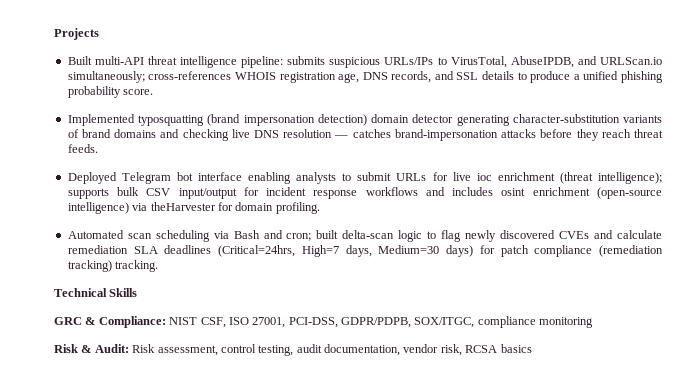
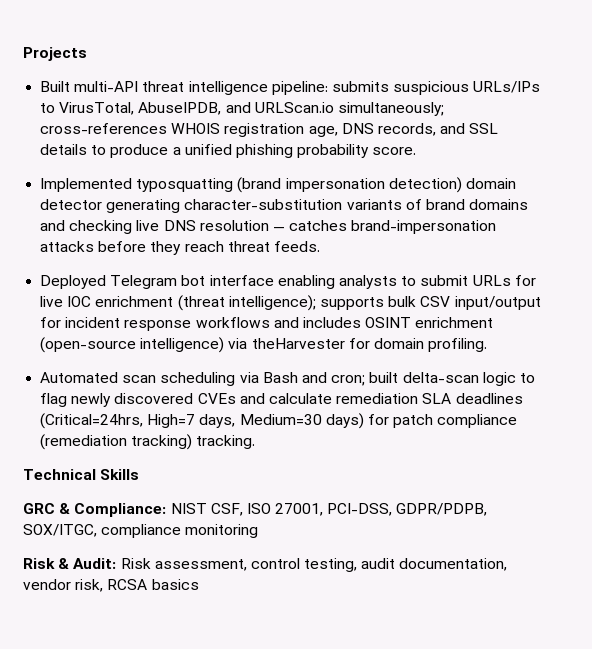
- Deployed Telegram bot interface enabling analysts to submit URLs for live ioc enrichment (threat intelligence); supports bulk CSV input/output for incident response workflows and includes osint enrichment (open-source intelligence) via theHarvester for domain profiling.
+ Deployed Telegram bot interface enabling analysts to submit URLs for live IOC enrichment (threat intelligence); supports bulk CSV input/output for incident response workflows and includes OSINT enrichment (open-source intelligence) via theHarvester for domain profiling.

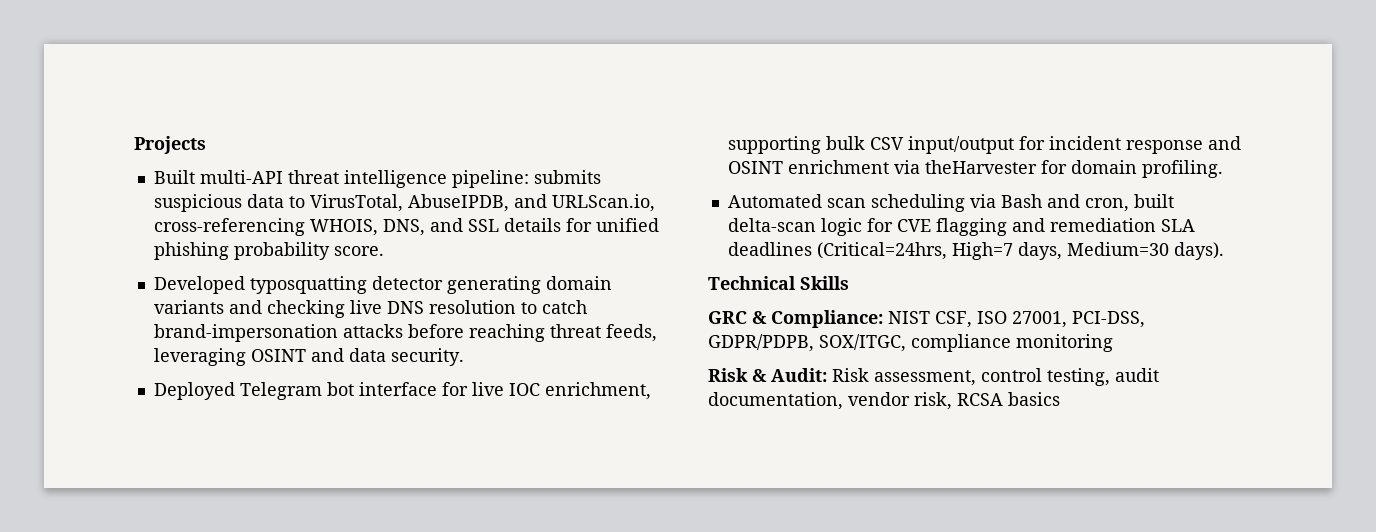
- Built multi-API threat intelligence pipeline: submits suspicious URLs/IPs to VirusTotal, AbuseIPDB, and URLScan.io simultaneously; cross-references WHOIS registration age, DNS records, and SSL details to produce a unified phishing probability score.
- Implemented typosquatting (brand impersonation detection) domain detector generating character-substitution variants of brand domains and checking live DNS resolution — catches brand-impersonation attacks before they reach threat feeds.
- Deployed Telegram bot interface enabling analysts to submit URLs for live IOC enrichment (threat intelligence); supports bulk CSV input/output for incident response workflows and includes OSINT enrichment (open-source intelligence) via theHarvester for domain profiling.
+ Built multi-API threat intelligence pipeline: submits suspicious data to VirusTotal, AbuseIPDB, and URLScan.io, cross-referencing WHOIS, DNS, and SSL details for unified phishing probability score.
+ Developed typosquatting detector generating domain variants and checking live DNS resolution to catch brand-impersonation attacks before reaching threat feeds, leveraging OSINT and data security.
+ Deployed Telegram bot interface for live IOC enrichment, supporting bulk CSV input/output for incident response and OSINT enrichment via theHarvester for domain profiling.
- Automated scan scheduling via Bash and cron; built delta-scan logic to flag newly discovered CVEs and calculate remediation SLA deadlines (Critical=24hrs, High=7 days, Medium=30 days) for patch compliance (remediation tracking) tracking.
+ Automated scan scheduling via Bash and cron, built delta-scan logic for CVE flagging and remediation SLA deadlines (Critical=24hrs, High=7 days, Medium=30 days).

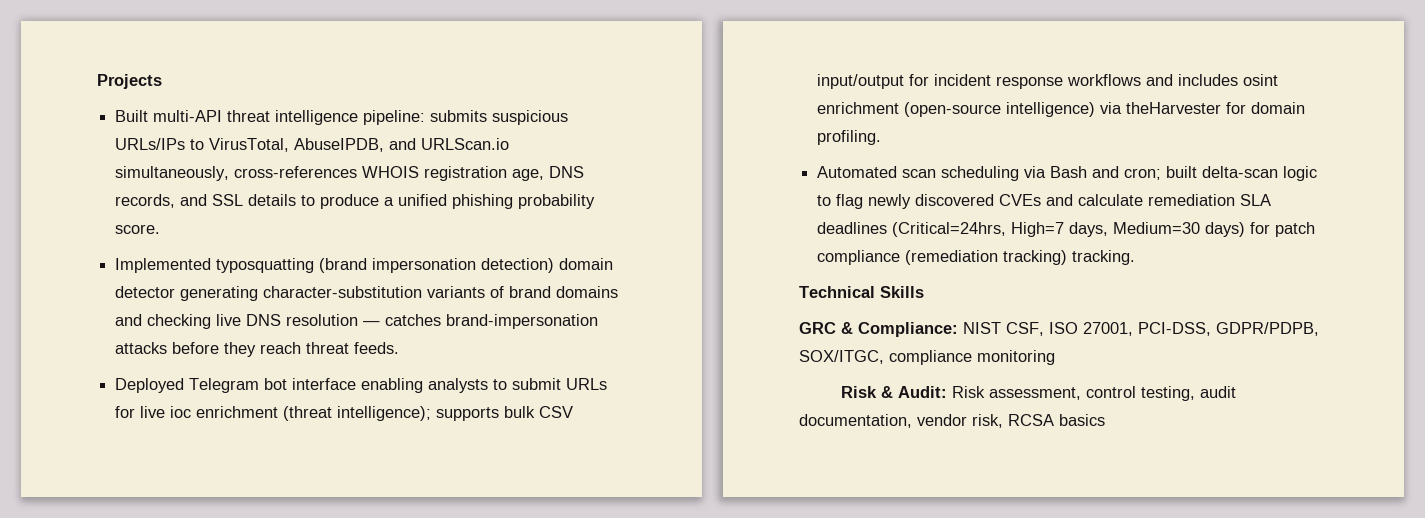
- Built multi-API threat intelligence pipeline: submits suspicious data to VirusTotal, AbuseIPDB, and URLScan.io, cross-referencing WHOIS, DNS, and SSL details for unified phishing probability score.
- Developed typosquatting detector generating domain variants and checking live DNS resolution to catch brand-impersonation attacks before reaching threat feeds, leveraging OSINT and data security.
- Deployed Telegram bot interface for live IOC enrichment, supporting bulk CSV input/output for incident response and OSINT enrichment via theHarvester for domain profiling.
+ Built multi-API threat intelligence pipeline: submits suspicious URLs/IPs to VirusTotal, AbuseIPDB, and URLScan.io simultaneously, cross-references WHOIS registration age, DNS records, and SSL details to produce a unified phishing probability score.
+ Implemented typosquatting (brand impersonation detection) domain detector generating character-substitution variants of brand domains and checking live DNS resolution — catches brand-impersonation attacks before they reach threat feeds.
+ Deployed Telegram bot interface enabling analysts to submit URLs for live ioc enrichment (threat intelligence); supports bulk CSV input/output for incident response workflows and includes osint enrichment (open-source intelligence) via theHarvester for domain profiling.
- Automated scan scheduling via Bash and cron, built delta-scan logic for CVE flagging and remediation SLA deadlines (Critical=24hrs, High=7 days, Medium=30 days).
+ Automated scan scheduling via Bash and cron; built delta-scan logic to flag newly discovered CVEs and calculate remediation SLA deadlines (Critical=24hrs, High=7 days, Medium=30 days) for patch compliance (remediation tracking) tracking.

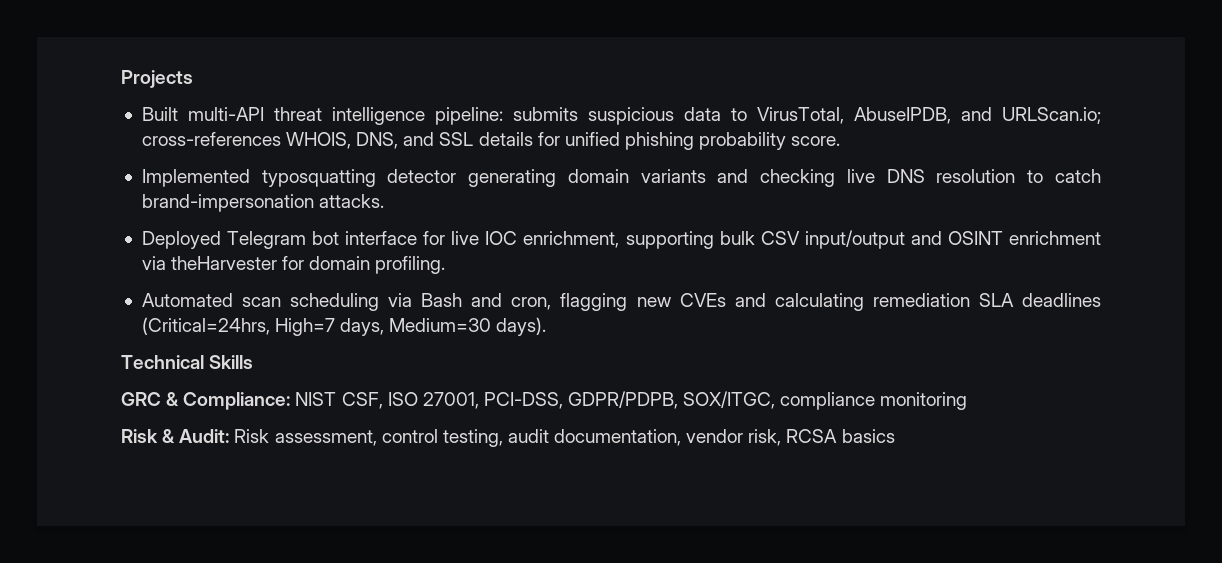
- Built multi-API threat intelligence pipeline: submits suspicious URLs/IPs to VirusTotal, AbuseIPDB, and URLScan.io simultaneously, cross-references WHOIS registration age, DNS records, and SSL details to produce a unified phishing probability score.
+ Built multi-API threat intelligence pipeline: submits suspicious data to VirusTotal, AbuseIPDB, and URLScan.io; cross-references WHOIS, DNS, and SSL details for unified phishing probability score.
- Implemented typosquatting (brand impersonation detection) domain detector generating character-substitution variants of brand domains and checking live DNS resolution — catches brand-impersonation attacks before they reach threat feeds.
- Deployed Telegram bot interface enabling analysts to submit URLs for live ioc enrichment (threat intelligence); supports bulk CSV input/output for incident response workflows and includes osint enrichment (open-source intelligence) via theHarvester for domain profiling.
+ Implemented typosquatting detector generating domain variants and checking live DNS resolution to catch brand-impersonation attacks.
+ Deployed Telegram bot interface for live IOC enrichment, supporting bulk CSV input/output and OSINT enrichment via theHarvester for domain profiling.
- Automated scan scheduling via Bash and cron; built delta-scan logic to flag newly discovered CVEs and calculate remediation SLA deadlines (Critical=24hrs, High=7 days, Medium=30 days) for patch compliance (remediation tracking) tracking.
+ Automated scan scheduling via Bash and cron, flagging new CVEs and calculating remediation SLA deadlines (Critical=24hrs, High=7 days, Medium=30 days).

